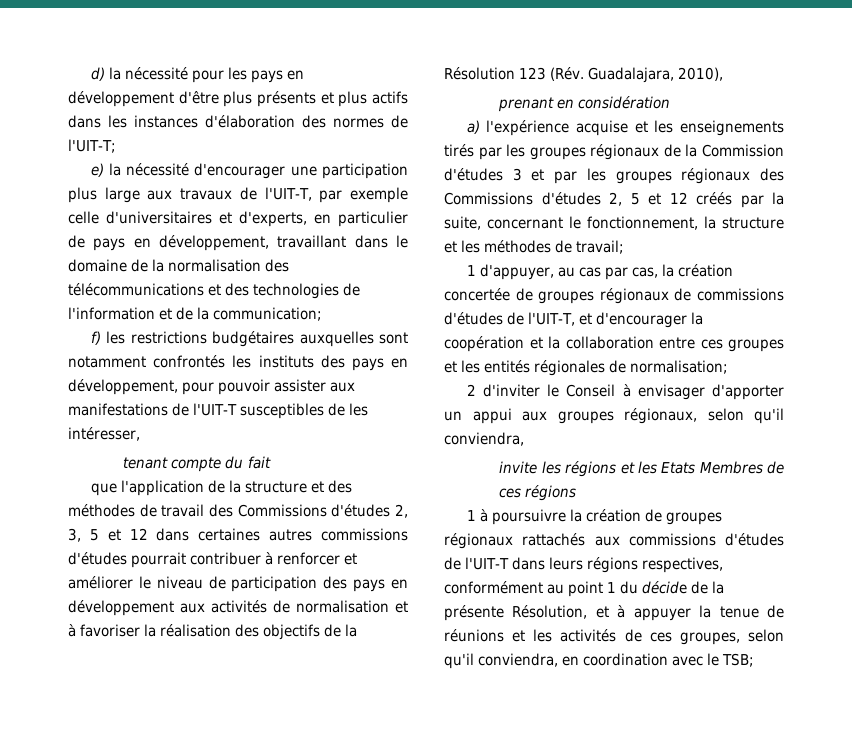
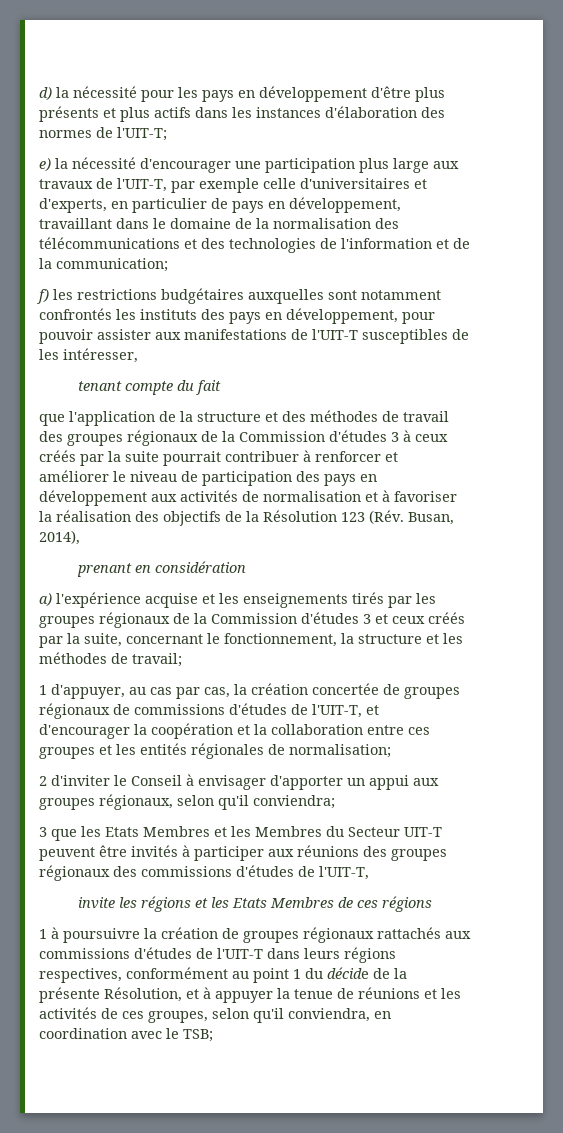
- que l'application de la structure et des méthodes de travail des Commissions d'études 2, 3, 5 et 12 dans certaines autres commissions d'études pourrait contribuer à renforcer et améliorer le niveau de participation des pays en développement aux activités de normalisation et à favoriser la réalisation des objectifs de la Résolution 123 (Rév. Guadalajara, 2010),
+ que l'application de la structure et des méthodes de travail des groupes régionaux de la Commission d'études 3 à ceux créés par la suite pourrait contribuer à renforcer et améliorer le niveau de participation des pays en développement aux activités de normalisation et à favoriser la réalisation des objectifs de la Résolution 123 (Rév. Busan, 2014),
- a) l'expérience acquise et les enseignements tirés par les groupes régionaux de la Commission d'études 3 et par les groupes régionaux des Commissions d'études 2, 5 et 12 créés par la suite, concernant le fonctionnement, la structure et les méthodes de travail;
+ a) l'expérience acquise et les enseignements tirés par les groupes régionaux de la Commission d'études 3 et ceux créés par la suite, concernant le fonctionnement, la structure et les méthodes de travail;
- 2 d'inviter le Conseil à envisager d'apporter un appui aux groupes régionaux, selon qu'il conviendra,
+ 2 d'inviter le Conseil à envisager d'apporter un appui aux groupes régionaux, selon qu'il conviendra;
+ 3 que les Etats Membres et les Membres du Secteur UIT-T peuvent être invités à participer aux réunions des groupes régionaux des commissions d'études de l'UIT-T,

